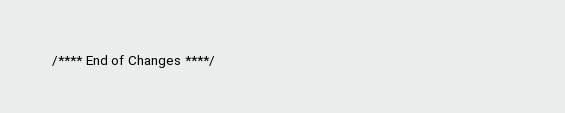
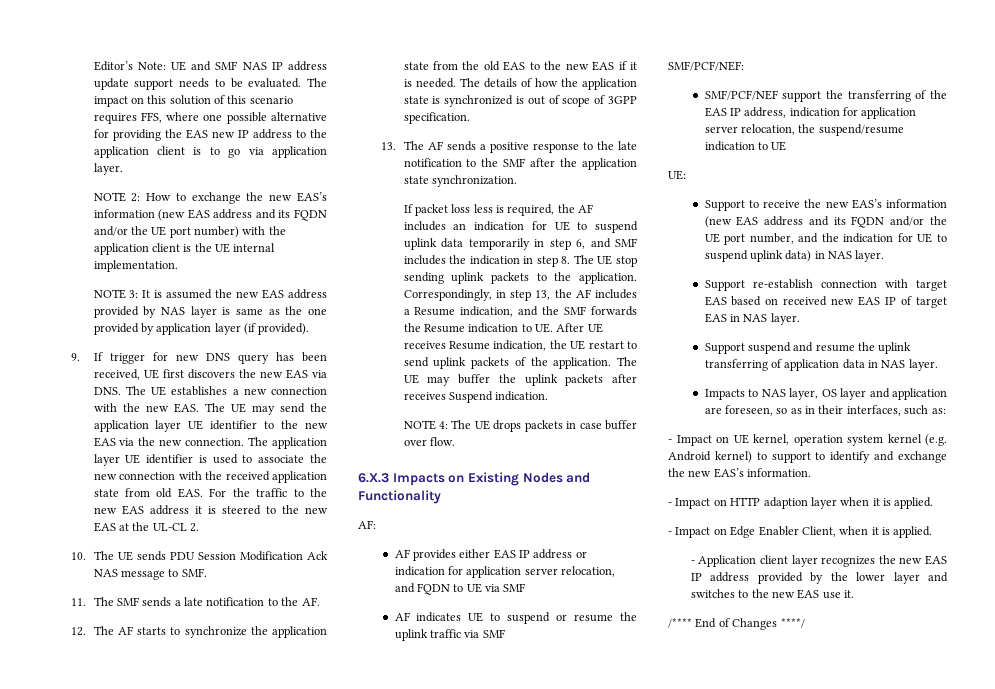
+ Editor’s Note: UE and SMF NAS IP address update support needs to be evaluated. The impact on this solution of this scenario requires FFS, where one possible alternative for providing the EAS new IP address to the application client is to go via application layer.
+ NOTE 2: How to exchange the new EAS’s information (new EAS address and its FQDN and/or the UE port number) with the application client is the UE internal implementation.
+ NOTE 3: It is assumed the new EAS address provided by NAS layer is same as the one provided by application layer (if provided).
+ 9. If trigger for new DNS query has been received, UE first discovers the new EAS via DNS. The UE establishes a new connection with the new EAS. The UE may send the application layer UE identifier to the new EAS via the new connection. The application layer UE identifier is used to associate the new connection with the received application state from old EAS. For the traffic to the new EAS address it is steered to the new EAS at the UL-CL 2.
+ 10. The UE sends PDU Session Modification Ack NAS message to SMF.
+ 11. The SMF sends a late notification to the AF.
+ 12. The AF starts to synchronize the application state from the old EAS to the new EAS if it is needed. The details of how the application state is synchronized is out of scope of 3GPP specification.
+ 13. The AF sends a positive response to the late notification to the SMF after the application state synchronization.
+ If packet loss less is required, the AF includes an indication for UE to suspend uplink data temporarily in step 6, and SMF includes the indication in step 8. The UE stop sending uplink packets to the application. Correspondingly, in step 13, the AF includes a Resume indication, and the SMF forwards the Resume indication to UE. After UE receives Resume indication, the UE restart to send uplink packets of the application. The UE may buffer the uplink packets after receives Suspend indication.
+ NOTE 4: The UE drops packets in case buffer over flow.
+ 6.X.3 Impacts on Existing Nodes and Functionality
+ AF:
+ AF provides either EAS IP address or indication for application server relocation, and FQDN to UE via SMF
+ AF indicates UE to suspend or resume the uplink traffic via SMF
+ SMF/PCF/NEF:
+ SMF/PCF/NEF support the transferring of the EAS IP address, indication for application server relocation, the suspend/resume indication to UE
+ UE:
+ Support to receive the new EAS’s information (new EAS address and its FQDN and/or the UE port number, and the indication for UE to suspend uplink data) in NAS layer.
+ Support re-establish connection with target EAS based on received new EAS IP of target EAS in NAS layer.
+ Support suspend and resume the uplink transferring of application data in NAS layer.
+ Impacts to NAS layer, OS layer and application are foreseen, so as in their interfaces, such as:
+ - Impact on UE kernel, operation system kernel (e.g. Android kernel) to support to identify and exchange the new EAS’s information.
+ - Impact on HTTP adaption layer when it is applied.
+ - Impact on Edge Enabler Client, when it is applied.
+ - Application client layer recognizes the new EAS IP address provided by the lower layer and switches to the new EAS use it.

